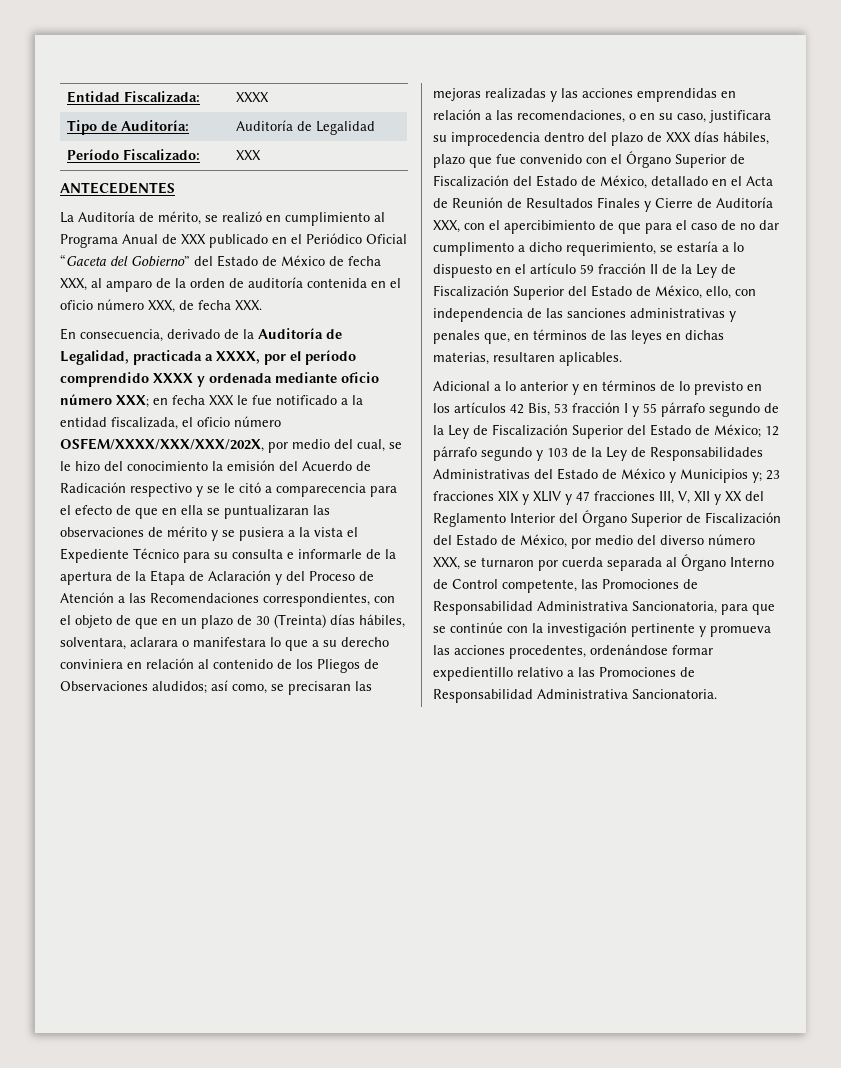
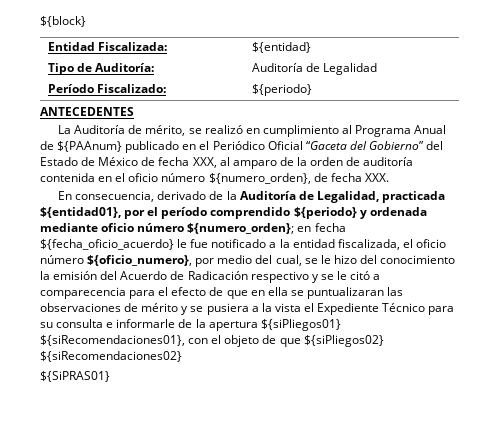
+ ${block}
- Entidad Fiscalizada: | XXXX
+ Entidad Fiscalizada: | ${entidad}
- Período Fiscalizado: | XXX
+ Período Fiscalizado: | ${periodo}
- La Auditoría de mérito, se realizó en cumplimiento al Programa Anual de XXX publicado en el Periódico Oficial “Gaceta del Gobierno” del Estado de México de fecha XXX, al amparo de la orden de auditoría contenida en el oficio número XXX, de fecha XXX.
+ La Auditoría de mérito, se realizó en cumplimiento al Programa Anual de ${PAAnum} publicado en el Periódico Oficial “Gaceta del Gobierno” del Estado de México de fecha XXX, al amparo de la orden de auditoría contenida en el oficio número ${numero_orden}, de fecha XXX.
- En consecuencia, derivado de la Auditoría de Legalidad, practicada a XXXX, por el período comprendido XXXX y ordenada mediante oficio número XXX;
+ En consecuencia, derivado de la Auditoría de Legalidad, practicada ${entidad01}, por el período comprendido ${periodo} y ordenada mediante oficio número ${numero_orden};
- en fecha XXX le fue notificado a la entidad fiscalizada, el oficio número OSFEM/XXXX/XXX/XXX/202X, por medio del cual, se le hizo del conocimiento la emisión del Acuerdo de Radicación respectivo y se le citó a comparecencia para el efecto de que en ella se puntualizaran las observaciones de mérito y se pusiera a la vista el Expediente Técnico para su consulta e informarle de la apertura de la Etapa de Aclaración y del Proceso de Atención a las Recomendaciones correspondientes, con el objeto de que en un plazo de 30 (Treinta) días hábiles, solventara, aclarara o manifestara lo que a su derecho conviniera en relación al contenido de los Pliegos de Observaciones aludidos; así como, se precisaran las mejoras realizadas y las acciones emprendidas en relación a las recomendaciones, o en su caso, justificara su improcedencia dentro del plazo de XXX días hábiles, plazo que fue convenido con el Órgano Superior de Fiscalización del Estado de México, detallado en el Acta de Reunión de Resultados Finales y Cierre de Auditoría XXX, con el apercibimiento de que para el caso de no dar cumplimento a dicho requerimiento, se estaría a lo dispuesto en el artículo 59 fracción II de la Ley de Fiscalización Superior del Estado de México, ello, con independencia de las sanciones administrativas y penales que, en términos de las leyes en dichas materias, resultaren aplicables.
- Adicional a lo anterior y en términos de lo previsto en los artículos 42 Bis, 53 fracción I y 55 párrafo segundo de la Ley de Fiscalización Superior del Estado de México; 12 párrafo segundo y 103 de la Ley de Responsabilidades Administrativas del Estado de México y Municipios y; 23 fracciones XIX y XLIV y 47 fracciones III, V, XII y XX del Reglamento Interior del Órgano Superior de Fiscalización del Estado de México, por medio del diverso número XXX, se turnaron por cuerda separada al Órgano Interno de Control competente, las Promociones de Responsabilidad Administrativa Sancionatoria, para que se continúe con la investigación pertinente y promueva las acciones procedentes, ordenándose formar expedientillo relativo a las Promociones de Responsabilidad Administrativa Sancionatoria.
+ en fecha ${fecha_oficio_acuerdo} le fue notificado a la entidad fiscalizada, el oficio número ${oficio_numero}, por medio del cual, se le hizo del conocimiento la emisión del Acuerdo de Radicación respectivo y se le citó a comparecencia para el efecto de que en ella se puntualizaran las observaciones de mérito y se pusiera a la vista el Expediente Técnico para su consulta e informarle de la apertura ${siPliegos01} ${siRecomendaciones01}, con el objeto de que ${siPliegos02} ${siRecomendaciones02}
+ ${SiPRAS01}

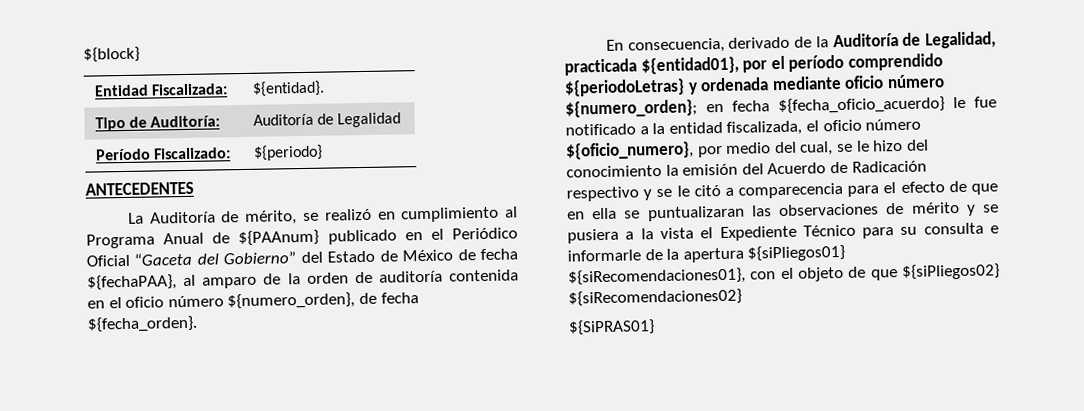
- Entidad Fiscalizada: | ${entidad}
+ Entidad Fiscalizada: | ${entidad}.
- La Auditoría de mérito, se realizó en cumplimiento al Programa Anual de ${PAAnum} publicado en el Periódico Oficial “Gaceta del Gobierno” del Estado de México de fecha XXX, al amparo de la orden de auditoría contenida en el oficio número ${numero_orden}, de fecha XXX.
+ La Auditoría de mérito, se realizó en cumplimiento al Programa Anual de ${PAAnum} publicado en el Periódico Oficial “Gaceta del Gobierno” del Estado de México de fecha ${fechaPAA}, al amparo de la orden de auditoría contenida en el oficio número ${numero_orden}, de fecha ${fecha_orden}.
- En consecuencia, derivado de la Auditoría de Legalidad, practicada ${entidad01}, por el período comprendido ${periodo} y ordenada mediante oficio número ${numero_orden};
+ En consecuencia, derivado de la Auditoría de Legalidad, practicada ${entidad01}, por el período comprendido ${periodoLetras} y ordenada mediante oficio número ${numero_orden};

